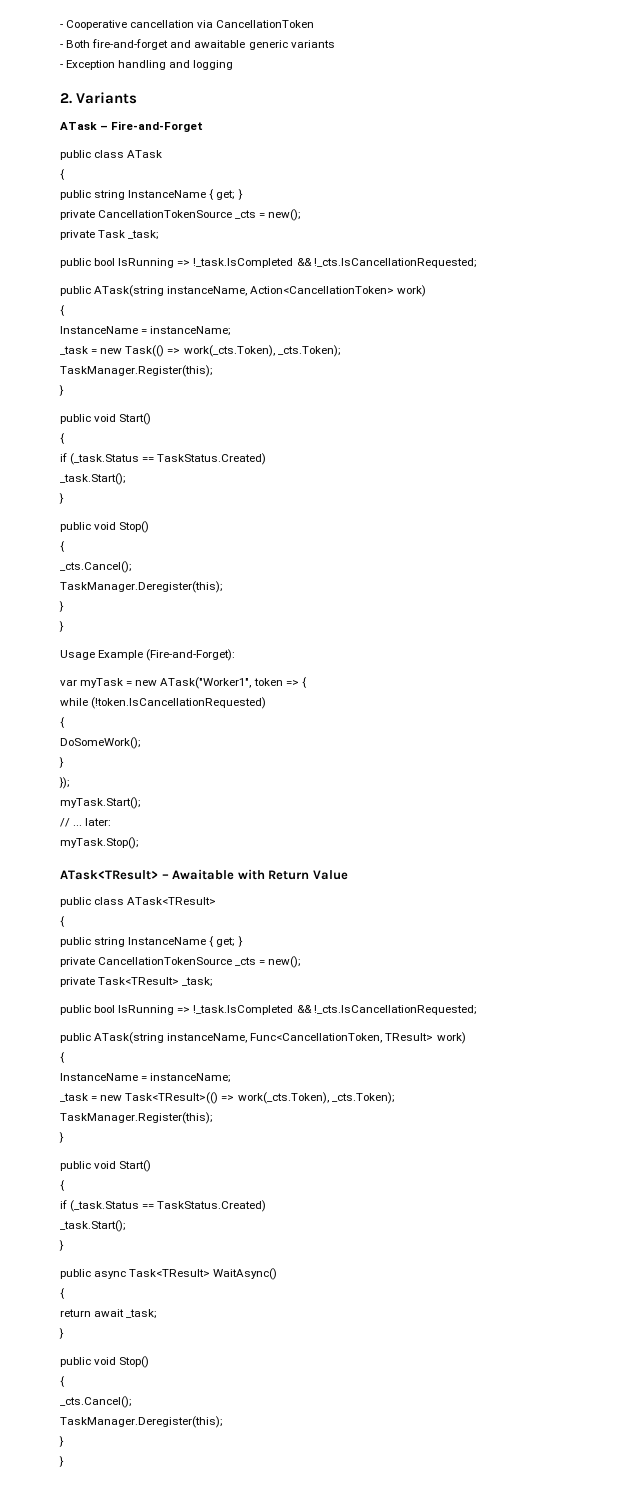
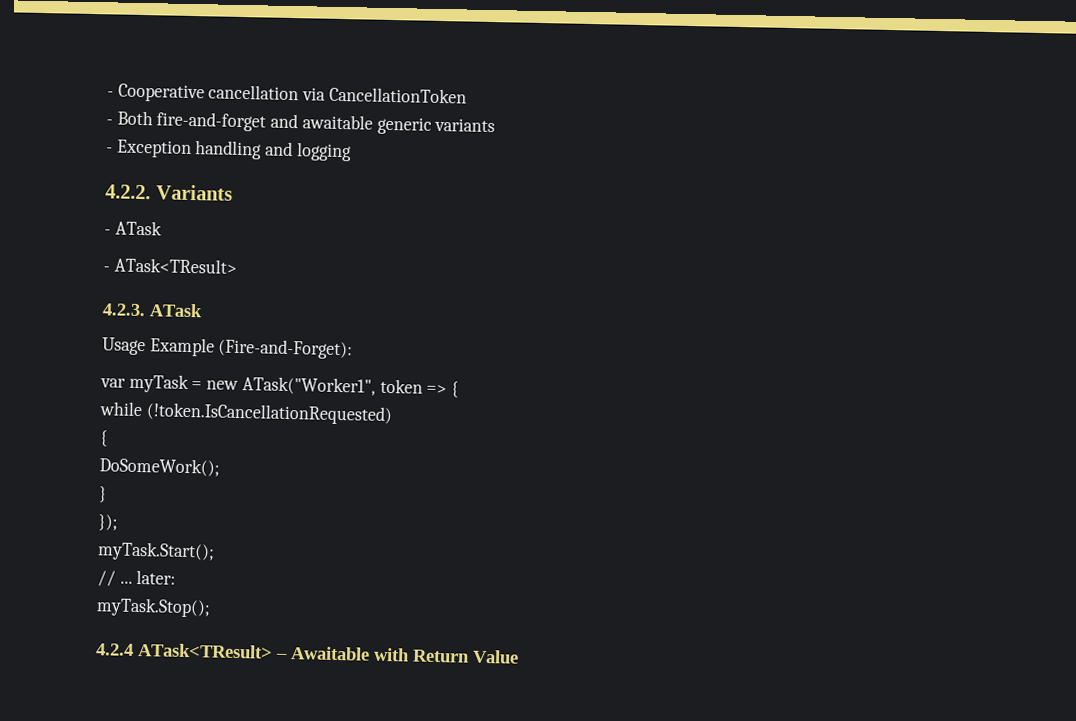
- 2. Variants
+ 4.2.2. Variants
- ATask – Fire-and-Forget
- public class ATask
- {
- public string InstanceName { get; }
- private CancellationTokenSource _cts = new();
- private Task _task;
- public bool IsRunning => !_task.IsCompleted && !_cts.IsCancellationRequested;
- public ATask(string instanceName, Action<CancellationToken> work)
- {
- InstanceName = instanceName;
- _task = new Task(() => work(_cts.Token), _cts.Token);
- TaskManager.Register(this);
- }
- public void Start()
- {
- if (_task.Status == TaskStatus.Created)
- _task.Start();
- }
- public void Stop()
- {
- _cts.Cancel();
- TaskManager.Deregister(this);
- }
- }
+ - ATask
+ - ATask<TResult>
+ 4.2.3. ATask
- ATask<TResult> – Awaitable with Return Value
+ 4.2.4 ATask<TResult> – Awaitable with Return Value
- public class ATask<TResult>
- {
- public string InstanceName { get; }
- private CancellationTokenSource _cts = new();
- private Task<TResult> _task;
- public bool IsRunning => !_task.IsCompleted && !_cts.IsCancellationRequested;
- public ATask(string instanceName, Func<CancellationToken, TResult> work)
- {
- InstanceName = instanceName;
- _task = new Task<TResult>(() => work(_cts.Token), _cts.Token);
- TaskManager.Register(this);
- }
- public void Start()
- {
- if (_task.Status == TaskStatus.Created)
- _task.Start();
- }
- public async Task<TResult> WaitAsync()
- {
- return await _task;
- }
- public void Stop()
- {
- _cts.Cancel();
- TaskManager.Deregister(this);
- }
- }

